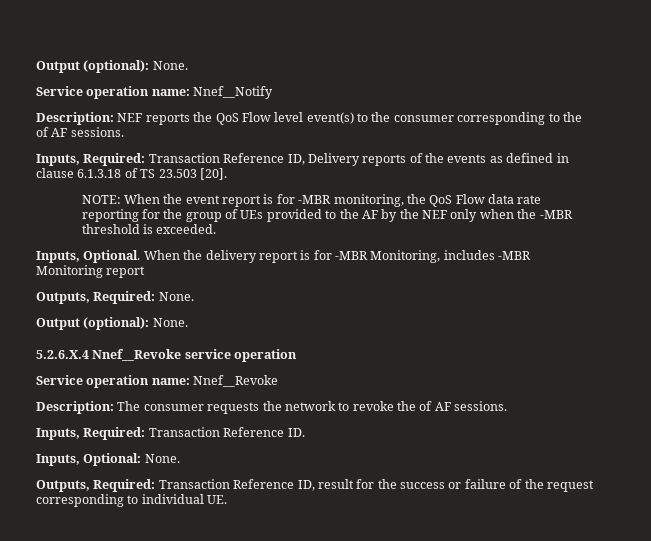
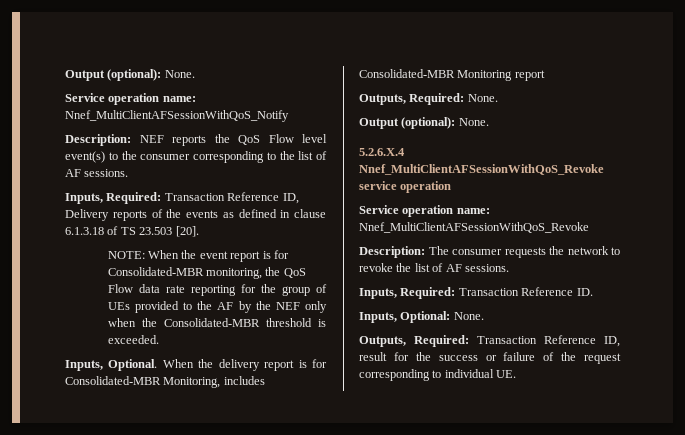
- Service operation name: Nnef__Notify
+ Service operation name: Nnef_MultiClientAFSessionWithQoS_Notify
- Description: NEF reports the QoS Flow level event(s) to the consumer corresponding to the of AF sessions.
+ Description: NEF reports the QoS Flow level event(s) to the consumer corresponding to the list of AF sessions.
- NOTE: When the event report is for -MBR monitoring, the QoS Flow data rate reporting for the group of UEs provided to the AF by the NEF only when the -MBR threshold is exceeded.
+ NOTE: When the event report is for Consolidated-MBR monitoring, the QoS Flow data rate reporting for the group of UEs provided to the AF by the NEF only when the Consolidated-MBR threshold is exceeded.
- When the delivery report is for -MBR Monitoring, includes -MBR Monitoring report
+ When the delivery report is for Consolidated-MBR Monitoring, includes Consolidated-MBR Monitoring report
- 5.2.6.X.4 Nnef__Revoke service operation
+ 5.2.6.X.4 Nnef_MultiClientAFSessionWithQoS_Revoke service operation
- Service operation name: Nnef__Revoke
+ Service operation name: Nnef_MultiClientAFSessionWithQoS_Revoke
- Description: The consumer requests the network to revoke the of AF sessions.
+ Description: The consumer requests the network to revoke the list of AF sessions.

